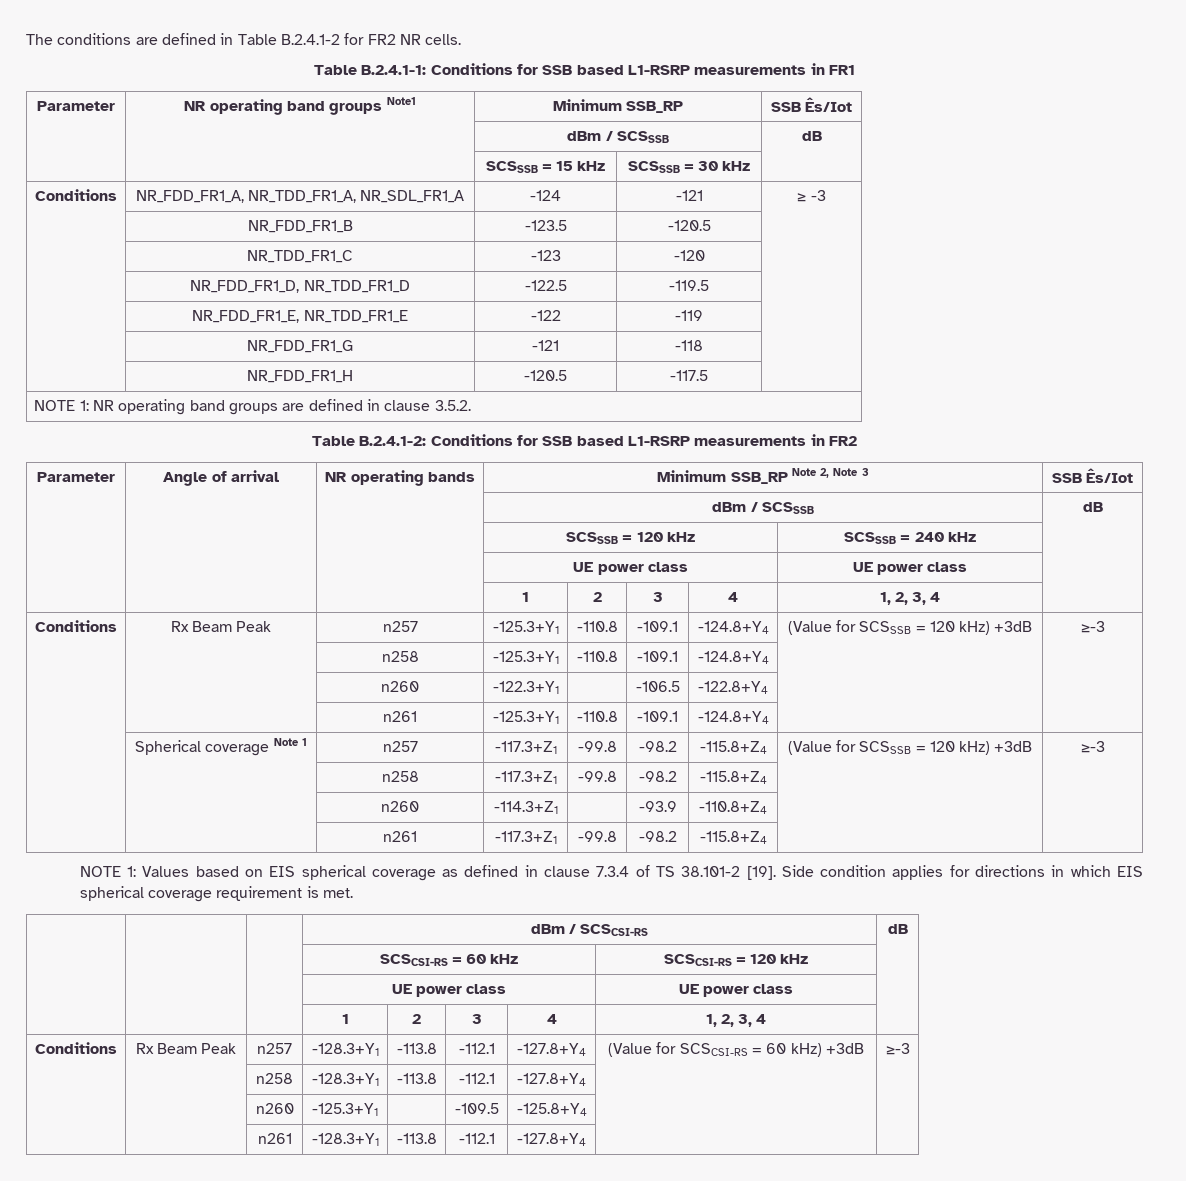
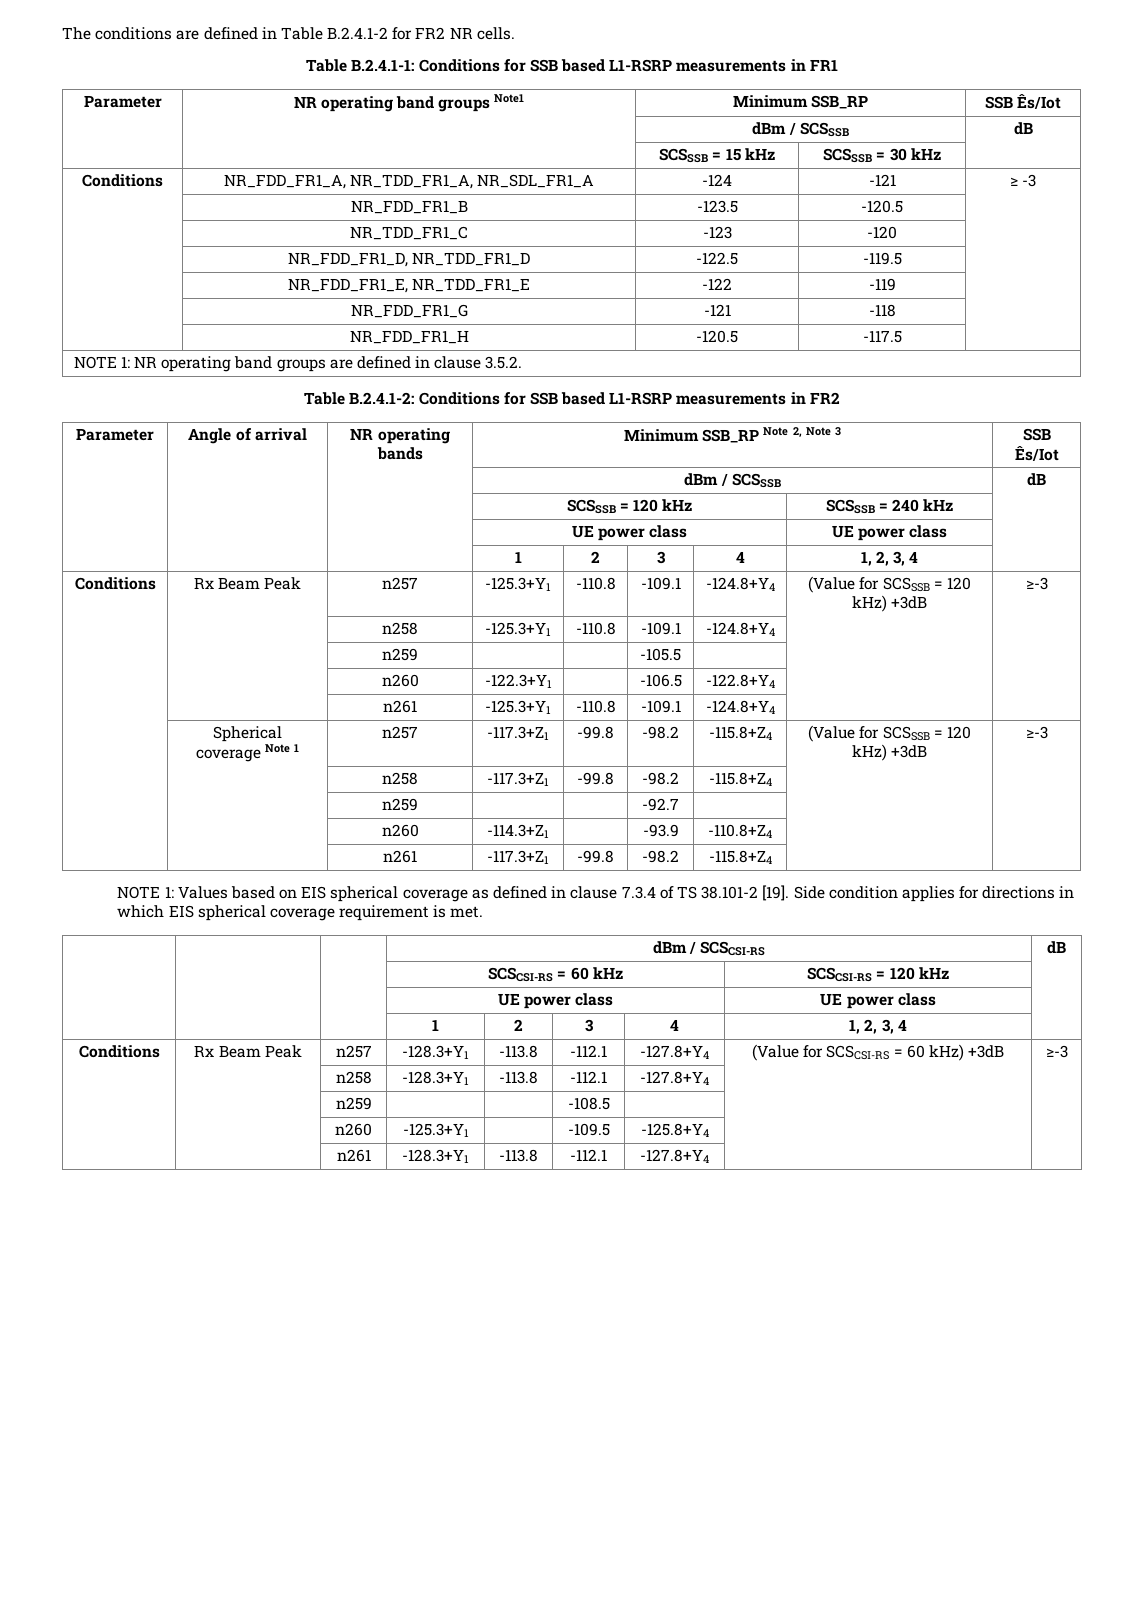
+ | | n259 | | | -105.5 | | |
+ | | n259 | | | -92.7 | | |
+ | | n259 | | | -108.5 | | |

